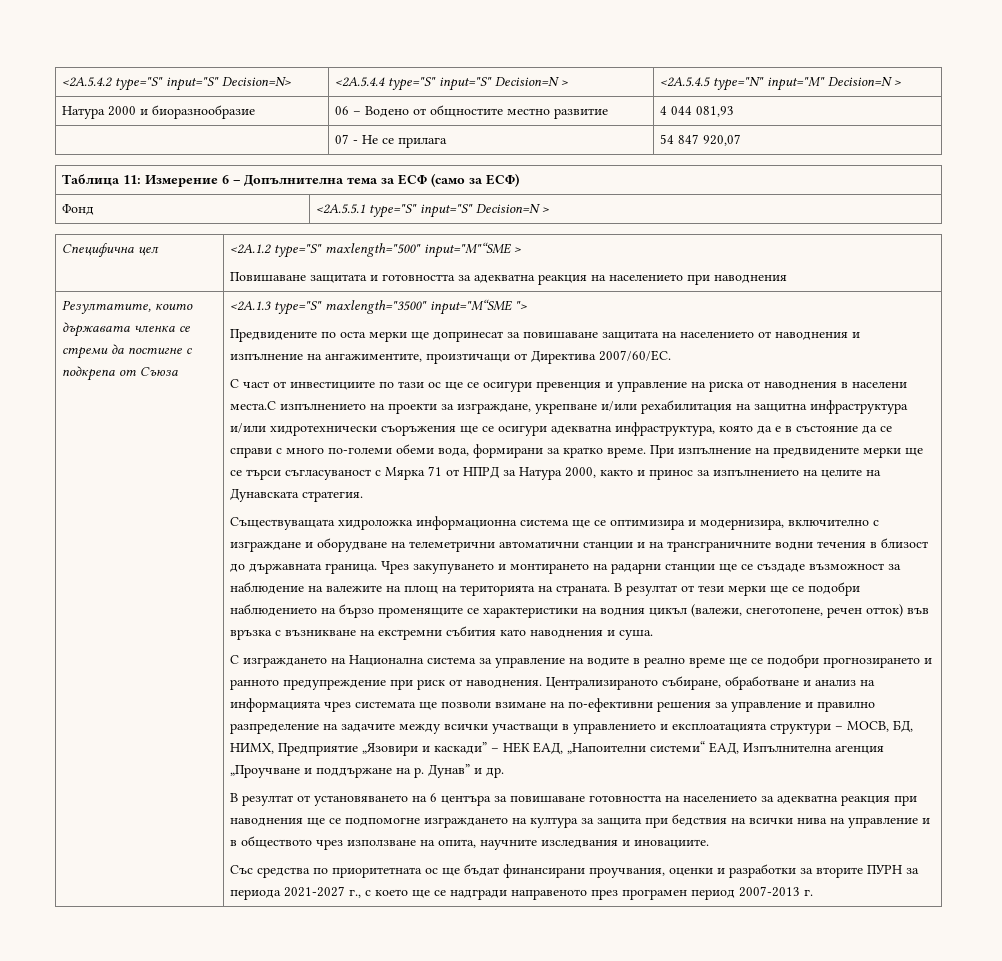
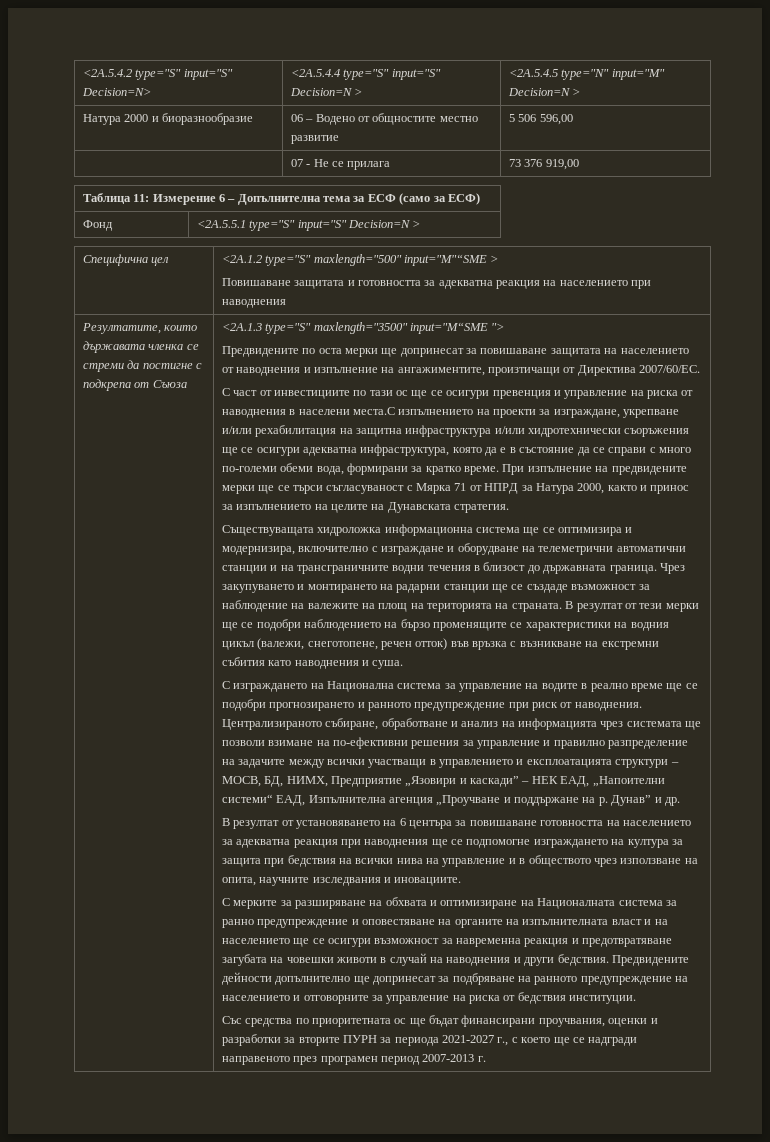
- Натура 2000 и биоразнообразие | 06 – Водено от общностите местно развитие | 4 044 081,93
+ Натура 2000 и биоразнообразие | 06 – Водено от общностите местно развитие | 5 506 596,00
- | 07 - Не се прилага | 54 847 920,07
+ | 07 - Не се прилага | 73 376 919,00
+ С мерките за разширяване на обхвата и оптимизиране на Националната система за ранно предупреждение и оповестяване на органите на изпълнителната власт и на населението ще се осигури възможност за навременна реакция и предотвратяване загубата на човешки животи в случай на наводнения и други бедствия. Предвидените дейности допълнително ще допринесат за подбряване на ранното предупреждение на населението и отговорните за управление на риска от бедствия институции.

